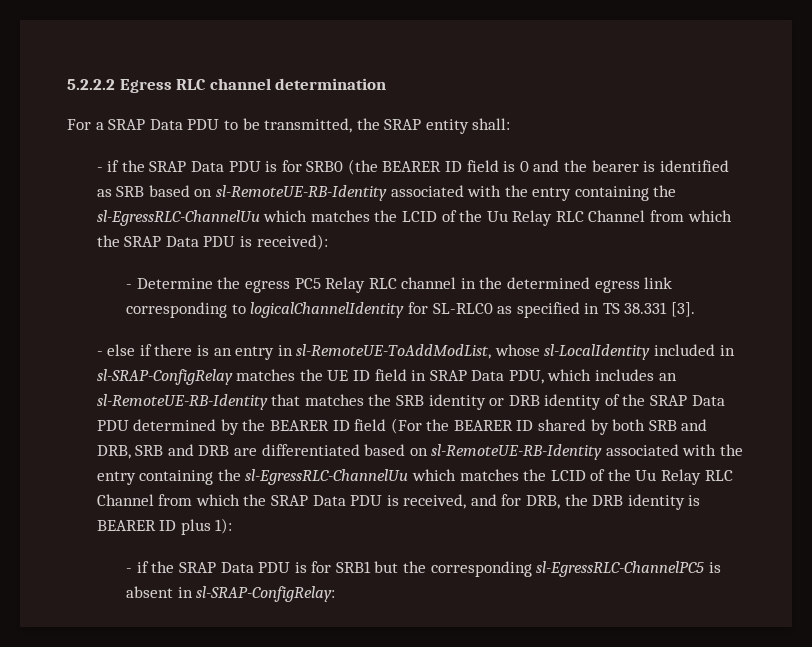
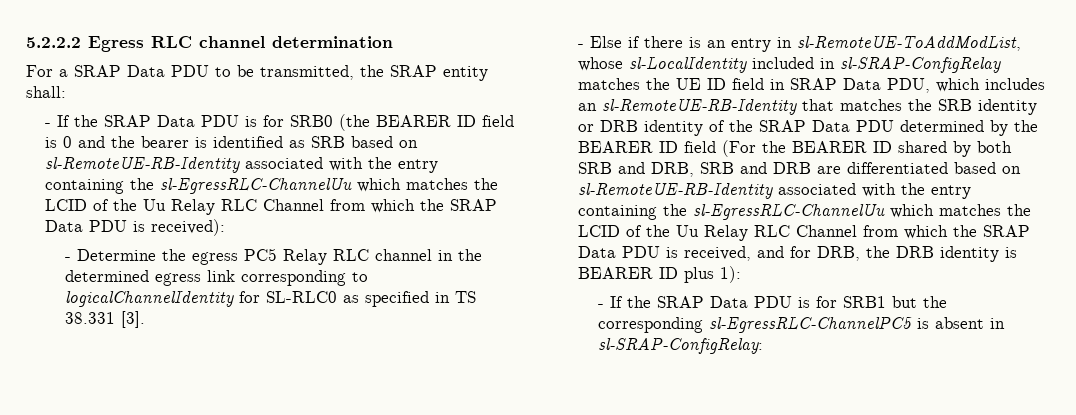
- - if the SRAP Data PDU is for SRB0 (the BEARER ID field is 0 and the bearer is identified as SRB based on sl-RemoteUE-RB-Identity associated with the entry containing the sl-EgressRLC-ChannelUu which matches the LCID of the Uu Relay RLC Channel from which the SRAP Data PDU is received):
+ - If the SRAP Data PDU is for SRB0 (the BEARER ID field is 0 and the bearer is identified as SRB based on sl-RemoteUE-RB-Identity associated with the entry containing the sl-EgressRLC-ChannelUu which matches the LCID of the Uu Relay RLC Channel from which the SRAP Data PDU is received):
- - else if there is an entry in sl-RemoteUE-ToAddModList, whose sl-LocalIdentity included in sl-SRAP-ConfigRelay matches the UE ID field in SRAP Data PDU, which includes an sl-RemoteUE-RB-Identity that matches the SRB identity or DRB identity of the SRAP Data PDU determined by the BEARER ID field (For the BEARER ID shared by both SRB and DRB, SRB and DRB are differentiated based on sl-RemoteUE-RB-Identity associated with the entry containing the sl-EgressRLC-ChannelUu which matches the LCID of the Uu Relay RLC Channel from which the SRAP Data PDU is received, and for DRB, the DRB identity is BEARER ID plus 1):
+ - Else if there is an entry in sl-RemoteUE-ToAddModList, whose sl-LocalIdentity included in sl-SRAP-ConfigRelay matches the UE ID field in SRAP Data PDU, which includes an sl-RemoteUE-RB-Identity that matches the SRB identity or DRB identity of the SRAP Data PDU determined by the BEARER ID field (For the BEARER ID shared by both SRB and DRB, SRB and DRB are differentiated based on sl-RemoteUE-RB-Identity associated with the entry containing the sl-EgressRLC-ChannelUu which matches the LCID of the Uu Relay RLC Channel from which the SRAP Data PDU is received, and for DRB, the DRB identity is BEARER ID plus 1):
- - if the SRAP Data PDU is for SRB1 but the corresponding sl-EgressRLC-ChannelPC5 is absent in sl-SRAP-ConfigRelay:
+ - If the SRAP Data PDU is for SRB1 but the corresponding sl-EgressRLC-ChannelPC5 is absent in sl-SRAP-ConfigRelay:

